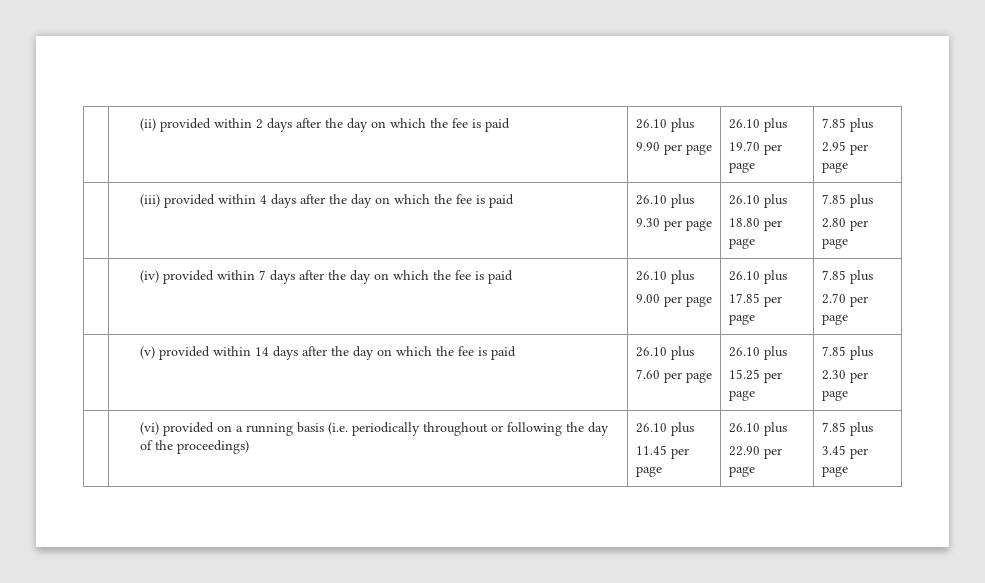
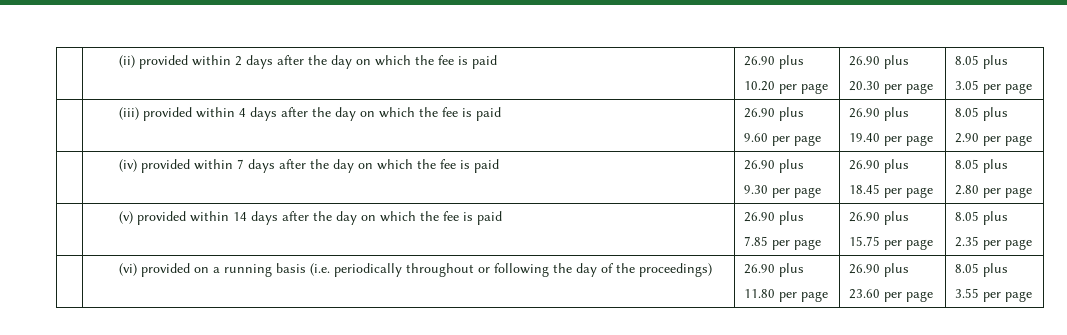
- | (ii) provided within 2 days after the day on which the fee is paid | 26.10 plus
- 9.90 per page | 26.10 plus
- 19.70 per page | 7.85 plus
- 2.95 per page
+ | (ii) provided within 2 days after the day on which the fee is paid | 26.90 plus
+ 10.20 per page | 26.90 plus
+ 20.30 per page | 8.05 plus
+ 3.05 per page
- | (iii) provided within 4 days after the day on which the fee is paid | 26.10 plus
- 9.30 per page | 26.10 plus
- 18.80 per page | 7.85 plus
- 2.80 per page
+ | (iii) provided within 4 days after the day on which the fee is paid | 26.90 plus
+ 9.60 per page | 26.90 plus
+ 19.40 per page | 8.05 plus
+ 2.90 per page
- | (iv) provided within 7 days after the day on which the fee is paid | 26.10 plus
- 9.00 per page | 26.10 plus
- 17.85 per page | 7.85 plus
- 2.70 per page
+ | (iv) provided within 7 days after the day on which the fee is paid | 26.90 plus
+ 9.30 per page | 26.90 plus
+ 18.45 per page | 8.05 plus
+ 2.80 per page
- | (v) provided within 14 days after the day on which the fee is paid | 26.10 plus
- 7.60 per page | 26.10 plus
- 15.25 per page | 7.85 plus
- 2.30 per page
+ | (v) provided within 14 days after the day on which the fee is paid | 26.90 plus
+ 7.85 per page | 26.90 plus
+ 15.75 per page | 8.05 plus
+ 2.35 per page
- | (vi) provided on a running basis (i.e. periodically throughout or following the day of the proceedings) | 26.10 plus
- 11.45 per page | 26.10 plus
- 22.90 per page | 7.85 plus
- 3.45 per page
+ | (vi) provided on a running basis (i.e. periodically throughout or following the day of the proceedings) | 26.90 plus
+ 11.80 per page | 26.90 plus
+ 23.60 per page | 8.05 plus
+ 3.55 per page

